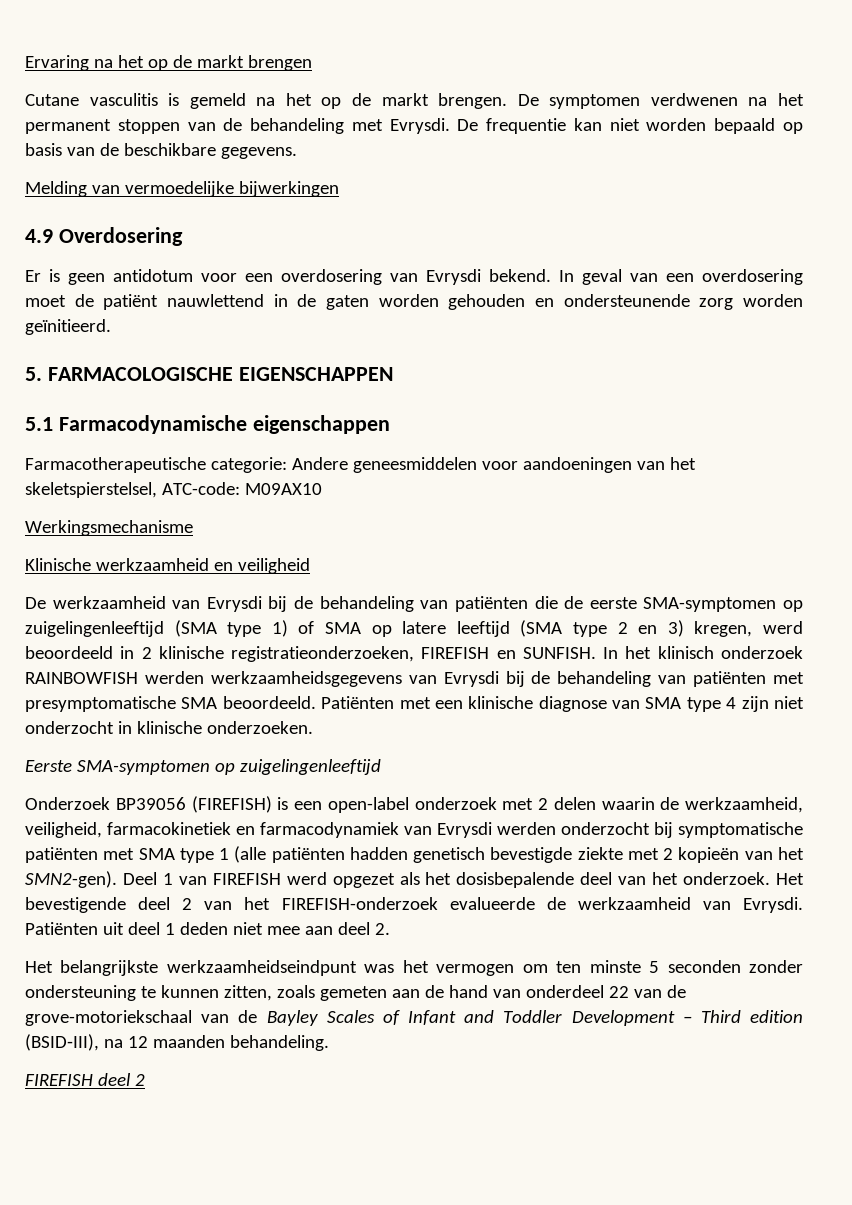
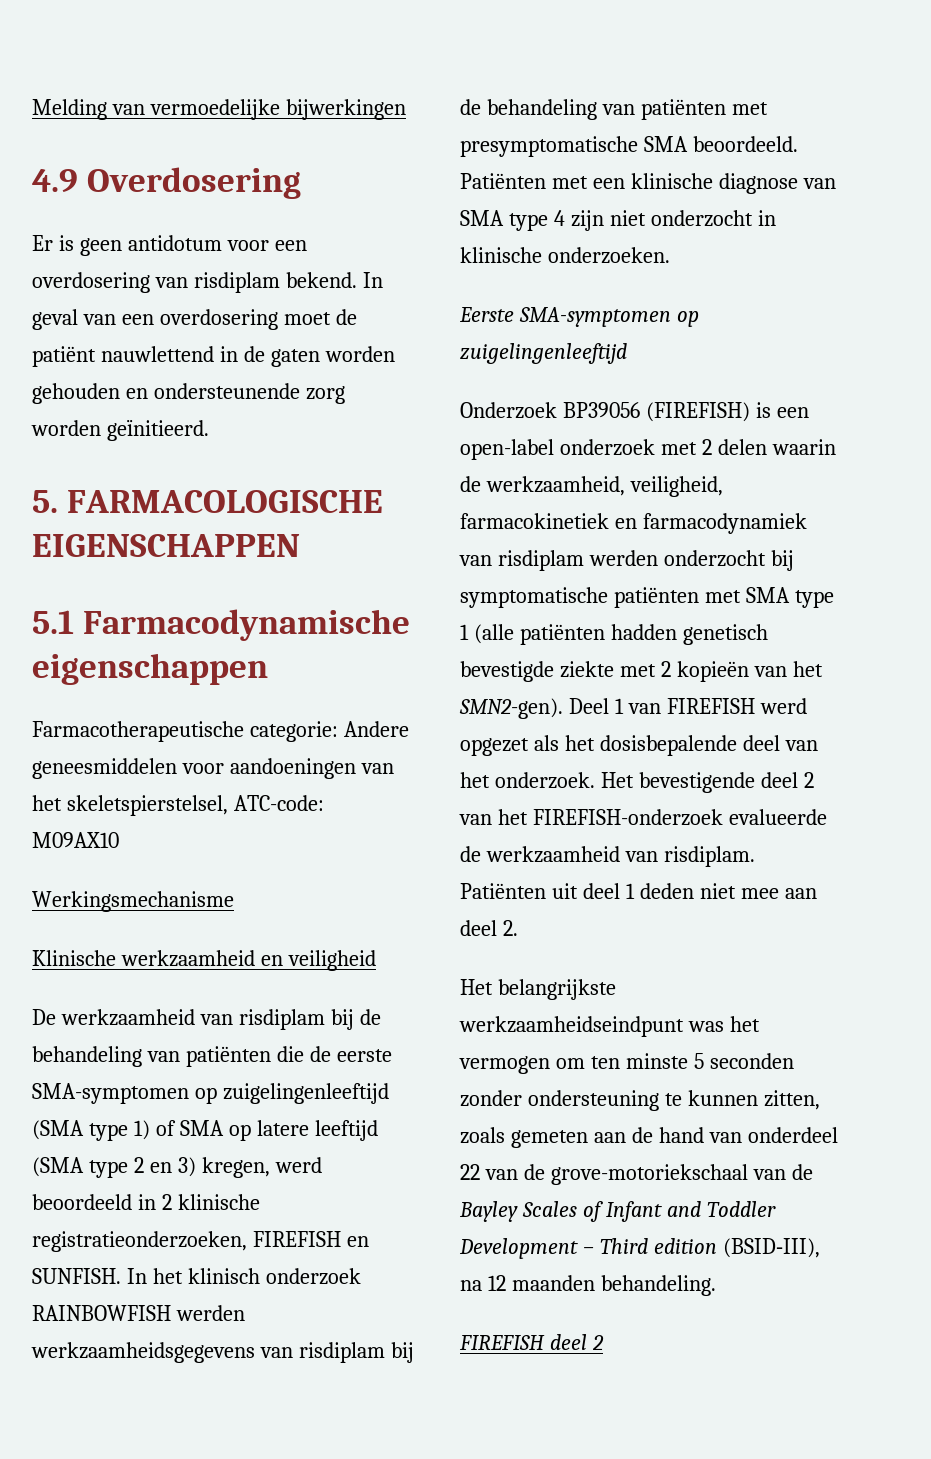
- Ervaring na het op de markt brengen
- Cutane vasculitis is gemeld na het op de markt brengen. De symptomen verdwenen na het permanent stoppen van de behandeling met Evrysdi. De frequentie kan niet worden bepaald op basis van de beschikbare gegevens.
- Er is geen antidotum voor een overdosering van Evrysdi bekend.
+ Er is geen antidotum voor een overdosering van risdiplam bekend.
- De werkzaamheid van Evrysdi bij de behandeling van patiënten die de eerste SMA-symptomen op zuigelingenleeftijd (SMA type 1) of SMA op latere leeftijd (SMA type 2 en 3) kregen, werd beoordeeld in 2 klinische registratieonderzoeken, FIREFISH en SUNFISH.
+ De werkzaamheid van risdiplam bij de behandeling van patiënten die de eerste SMA-symptomen op zuigelingenleeftijd (SMA type 1) of SMA op latere leeftijd (SMA type 2 en 3) kregen, werd beoordeeld in 2 klinische registratieonderzoeken, FIREFISH en SUNFISH.
- In het klinisch onderzoek RAINBOWFISH werden werkzaamheidsgegevens van Evrysdi bij de behandeling van patiënten met presymptomatische SMA beoordeeld.
+ In het klinisch onderzoek RAINBOWFISH werden werkzaamheidsgegevens van risdiplam bij de behandeling van patiënten met presymptomatische SMA beoordeeld.
- Onderzoek BP39056 (FIREFISH) is een open-label onderzoek met 2 delen waarin de werkzaamheid, veiligheid, farmacokinetiek en farmacodynamiek van Evrysdi werden onderzocht bij symptomatische patiënten met SMA type 1 (alle patiënten hadden genetisch bevestigde ziekte met 2 kopieën van het SMN2-gen).
+ Onderzoek BP39056 (FIREFISH) is een open-label onderzoek met 2 delen waarin de werkzaamheid, veiligheid, farmacokinetiek en farmacodynamiek van risdiplam werden onderzocht bij symptomatische patiënten met SMA type 1 (alle patiënten hadden genetisch bevestigde ziekte met 2 kopieën van het SMN2-gen).
- Het bevestigende deel 2 van het FIREFISH-onderzoek evalueerde de werkzaamheid van Evrysdi.
+ Het bevestigende deel 2 van het FIREFISH-onderzoek evalueerde de werkzaamheid van risdiplam.

